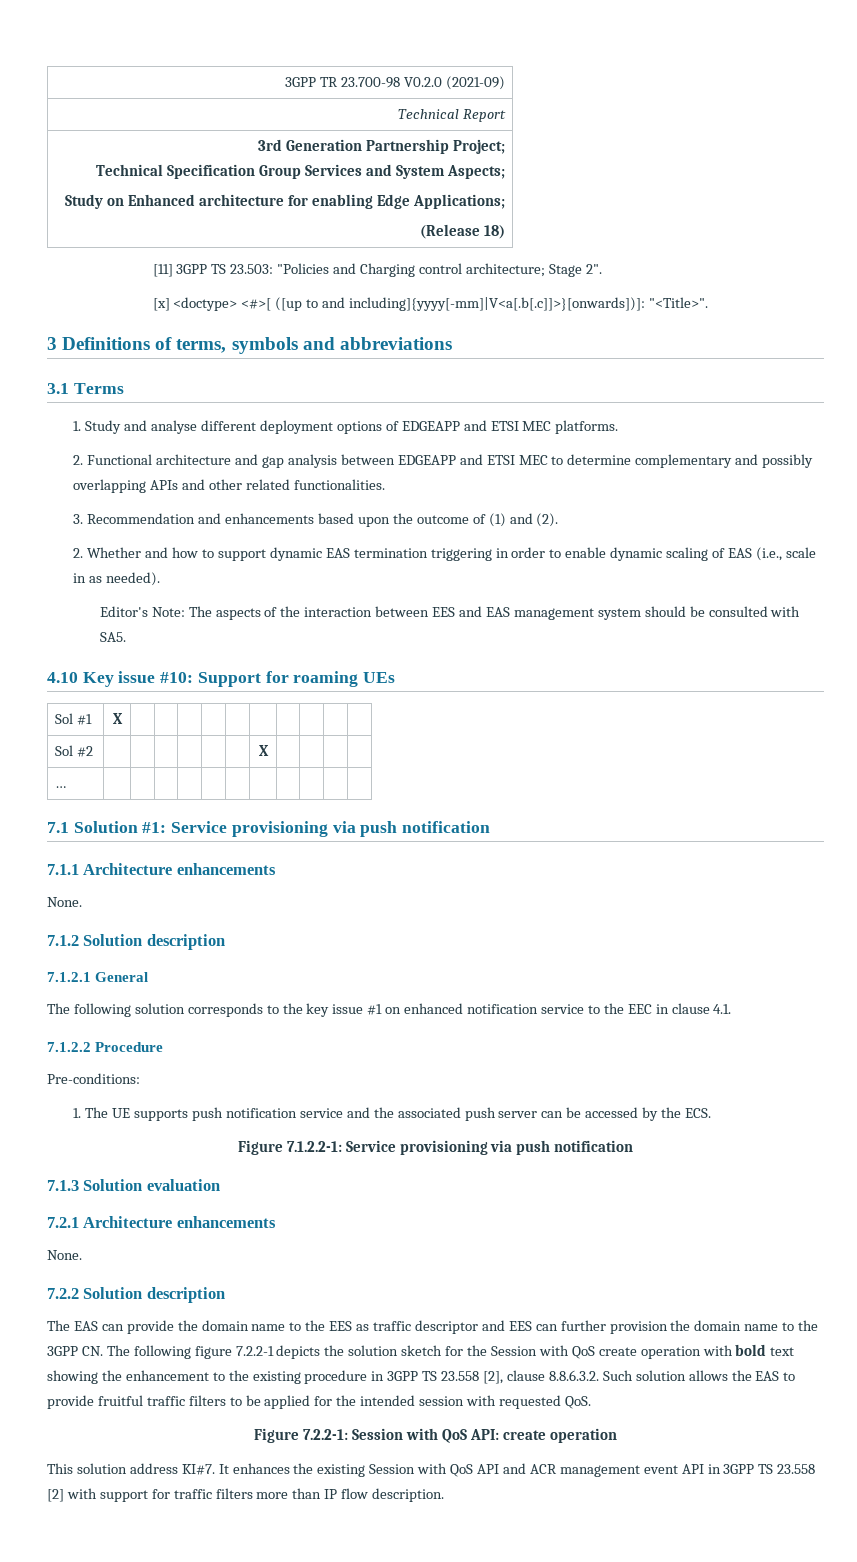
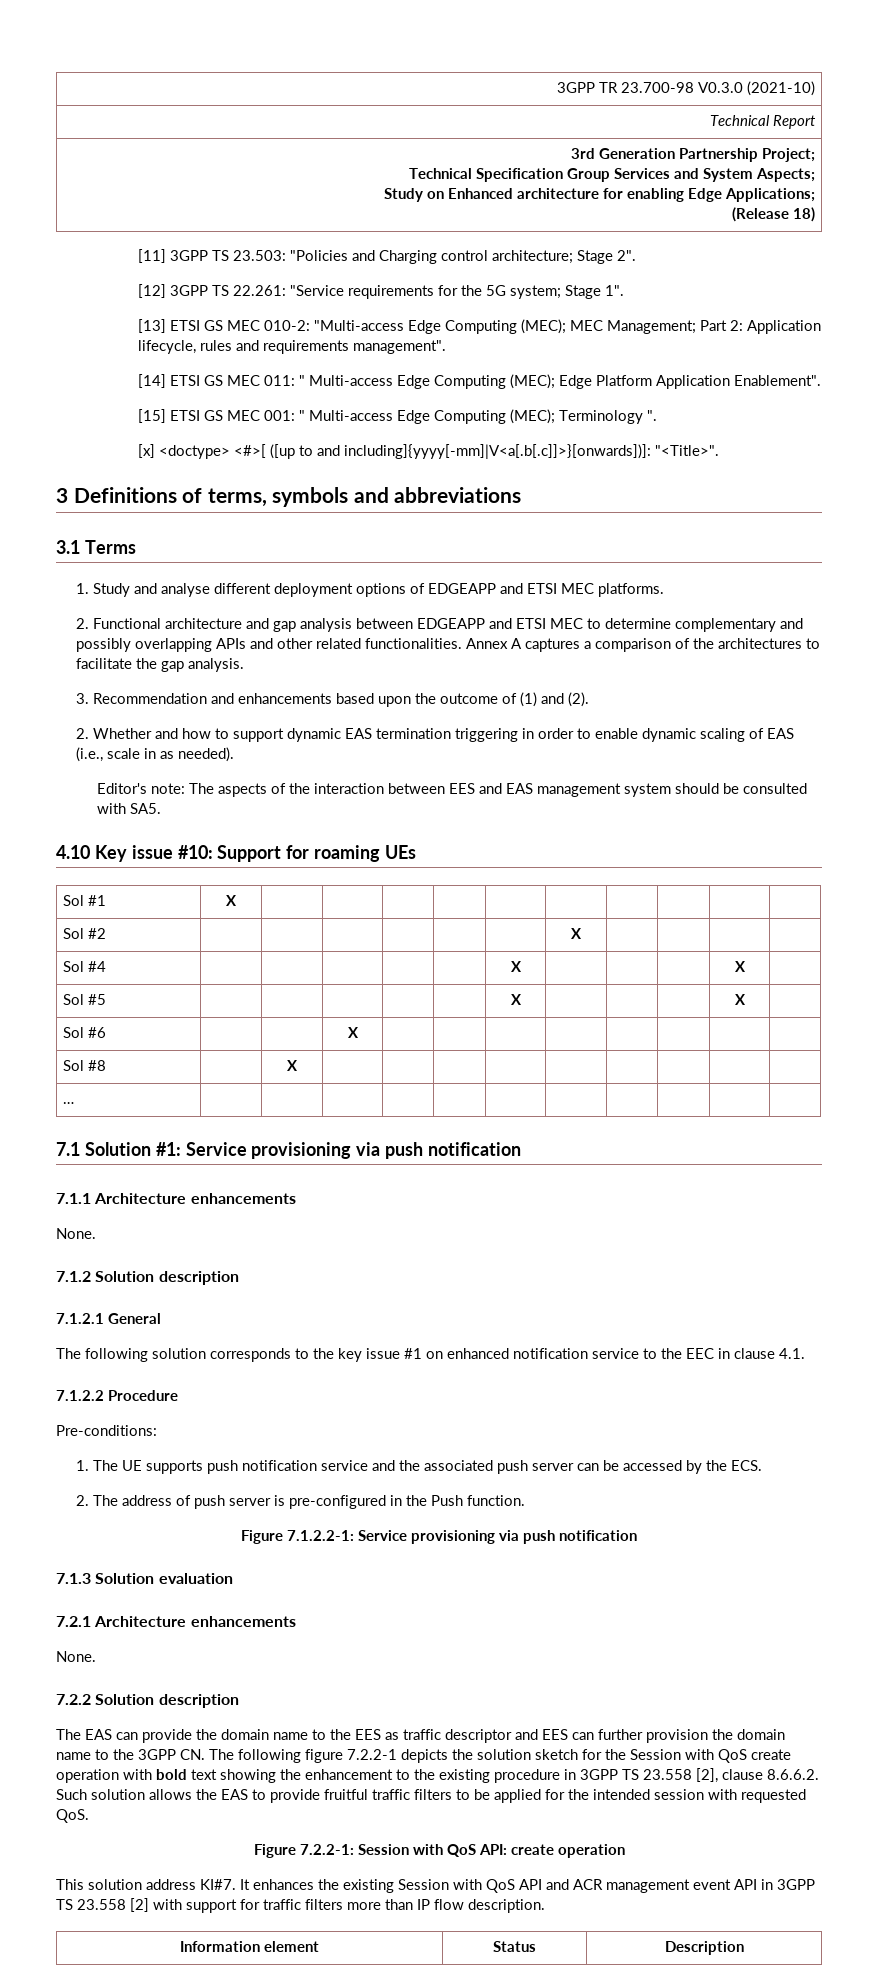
- 3GPP TR 23.700-98 V0.2.0 (2021-09)
+ 3GPP TR 23.700-98 V0.3.0 (2021-10)
+ [12] 3GPP TS 22.261: "Service requirements for the 5G system; Stage 1".
+ [13] ETSI GS MEC 010-2: "Multi-access Edge Computing (MEC); MEC Management; Part 2: Application lifecycle, rules and requirements management".
+ [14] ETSI GS MEC 011: " Multi-access Edge Computing (MEC); Edge Platform Application Enablement".
+ [15] ETSI GS MEC 001: " Multi-access Edge Computing (MEC); Terminology ".
+ Annex A captures a comparison of the architectures to facilitate the gap analysis.
- Editor's Note: The aspects of the interaction between EES and EAS management system should be consulted with SA5.
+ Editor's note: The aspects of the interaction between EES and EAS management system should be consulted with SA5.
+ Sol #4 | | | | | | X | | | | X |
+ Sol #5 | | | | | | X | | | | X |
+ Sol #6 | | | X | | | | | | | |
+ Sol #8 | | X | | | | | | | | |
+ 2. The address of push server is pre-configured in the Push function.
- The EAS can provide the domain name to the EES as traffic descriptor and EES can further provision the domain name to the 3GPP CN. The following figure 7.2.2-1 depicts the solution sketch for the Session with QoS create operation with bold text showing the enhancement to the existing procedure in 3GPP TS 23.558 [2], clause 8.8.6.3.2. Such solution allows the EAS to provide fruitful traffic filters to be applied for the intended session with requested QoS.
+ The EAS can provide the domain name to the EES as traffic descriptor and EES can further provision the domain name to the 3GPP CN. The following figure 7.2.2-1 depicts the solution sketch for the Session with QoS create operation with bold text showing the enhancement to the existing procedure in 3GPP TS 23.558 [2], clause 8.6.6.2. Such solution allows the EAS to provide fruitful traffic filters to be applied for the intended session with requested QoS.
+ Information element | Status | Description

